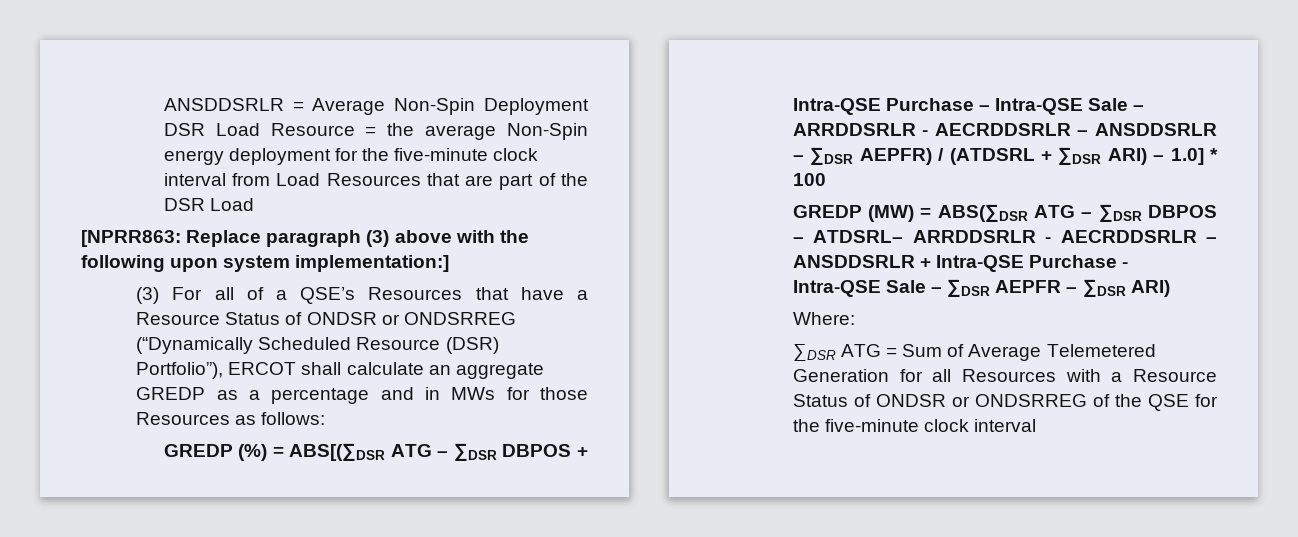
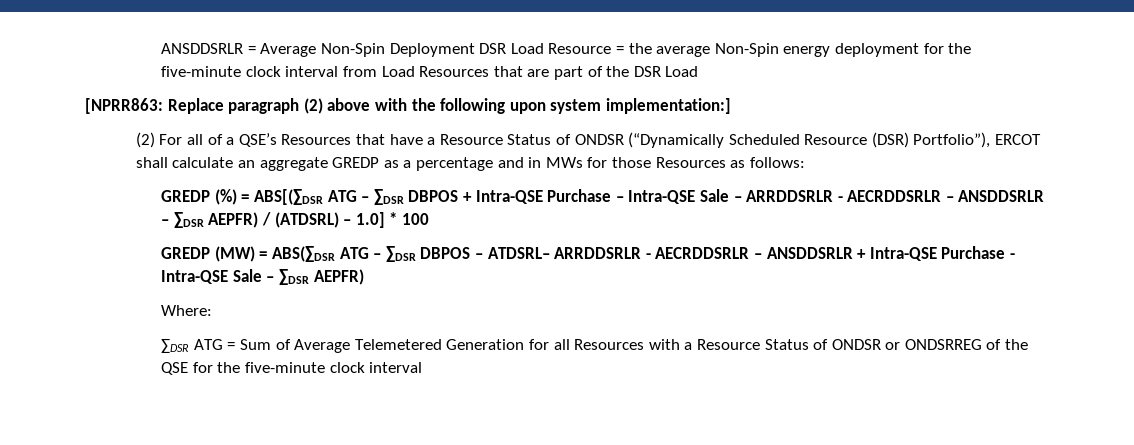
- [NPRR863: Replace paragraph (3) above with the following upon system implementation:]
+ [NPRR863: Replace paragraph (2) above with the following upon system implementation:]
- (3) For all of a QSE’s Resources that have a Resource Status of ONDSR or ONDSRREG (“Dynamically Scheduled Resource (DSR) Portfolio”), ERCOT shall calculate an aggregate GREDP as a percentage and in MWs for those Resources as follows:
+ (2) For all of a QSE’s Resources that have a Resource Status of ONDSR (“Dynamically Scheduled Resource (DSR) Portfolio”), ERCOT shall calculate an aggregate GREDP as a percentage and in MWs for those Resources as follows:
- GREDP (%) = ABS[(∑DSR ATG – ∑DSR DBPOS + Intra-QSE Purchase – Intra-QSE Sale – ARRDDSRLR - AECRDDSRLR – ANSDDSRLR – ∑DSR AEPFR) / (ATDSRL + ∑DSR ARI) – 1.0] * 100
+ GREDP (%) = ABS[(∑DSR ATG – ∑DSR DBPOS + Intra-QSE Purchase – Intra-QSE Sale – ARRDDSRLR - AECRDDSRLR – ANSDDSRLR – ∑DSR AEPFR) / (ATDSRL) – 1.0] * 100
- GREDP (MW) = ABS(∑DSR ATG – ∑DSR DBPOS – ATDSRL– ARRDDSRLR - AECRDDSRLR – ANSDDSRLR + Intra-QSE Purchase - Intra-QSE Sale – ∑DSR AEPFR – ∑DSR ARI)
+ GREDP (MW) = ABS(∑DSR ATG – ∑DSR DBPOS – ATDSRL– ARRDDSRLR - AECRDDSRLR – ANSDDSRLR + Intra-QSE Purchase - Intra-QSE Sale – ∑DSR AEPFR)

